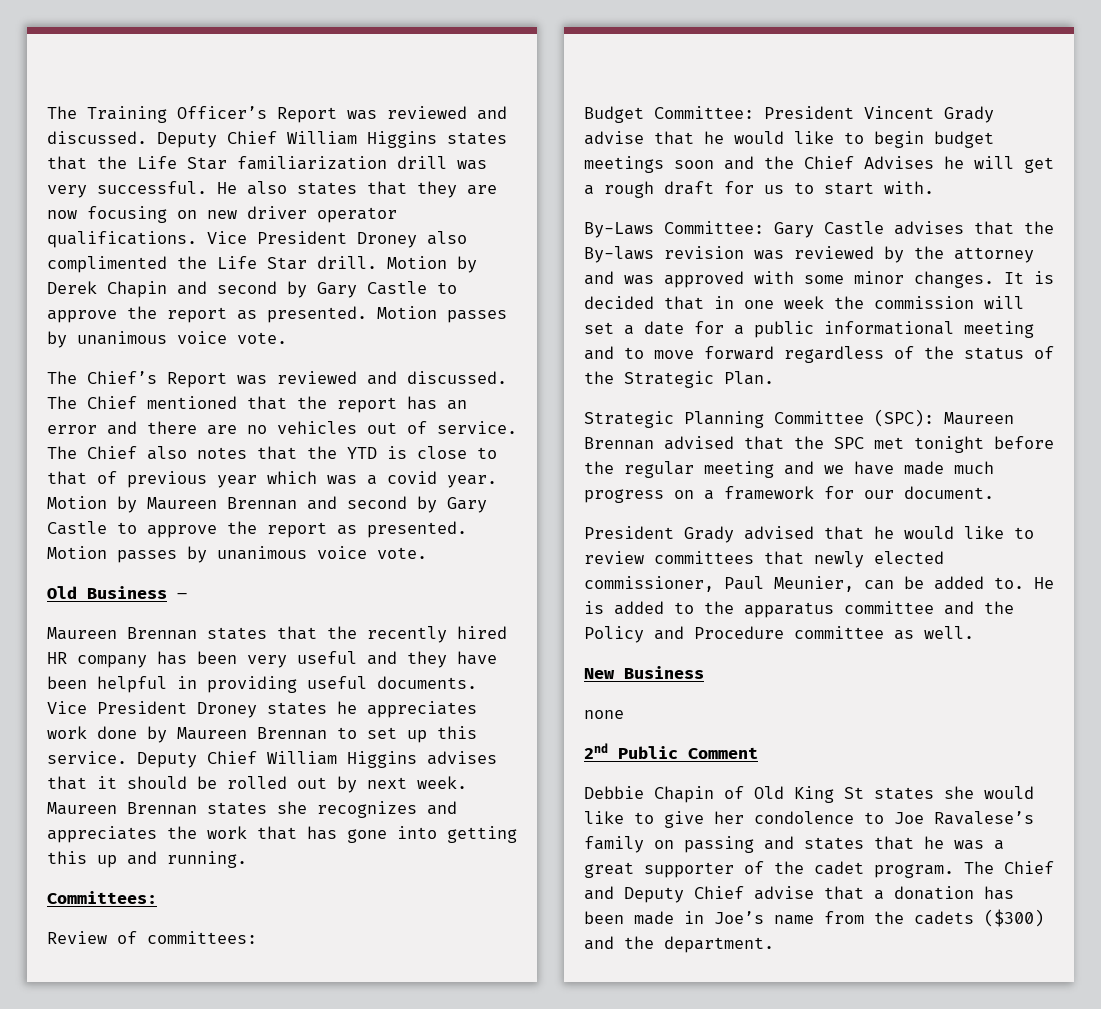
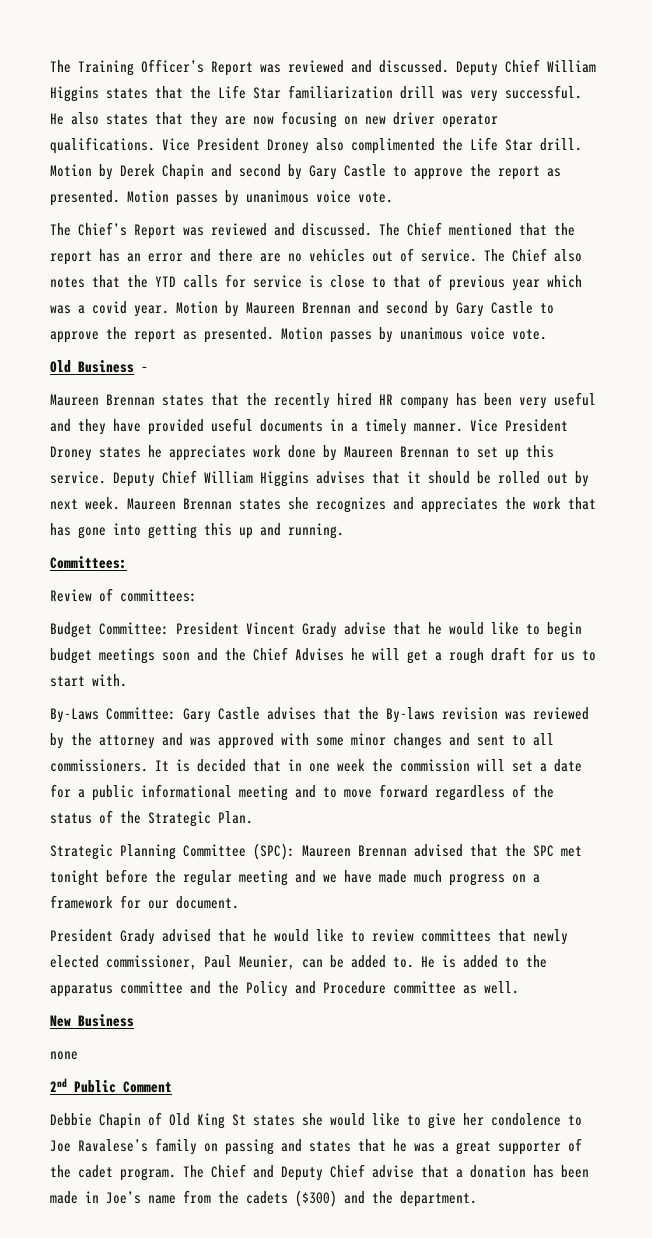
- The Chief also notes that the YTD is close to that of previous year which was a covid year.
+ The Chief also notes that the YTD calls for service is close to that of previous year which was a covid year.
- Maureen Brennan states that the recently hired HR company has been very useful and they have been helpful in providing useful documents.
+ Maureen Brennan states that the recently hired HR company has been very useful and they have provided useful documents in a timely manner.
- By-Laws Committee: Gary Castle advises that the By-laws revision was reviewed by the attorney and was approved with some minor changes.
+ By-Laws Committee: Gary Castle advises that the By-laws revision was reviewed by the attorney and was approved with some minor changes and sent to all commissioners.

